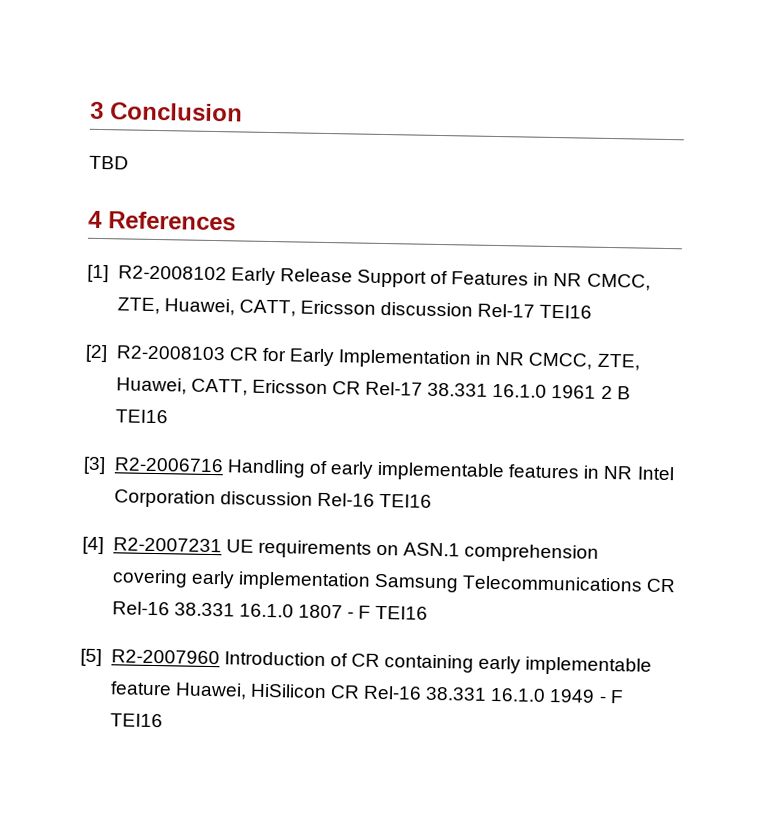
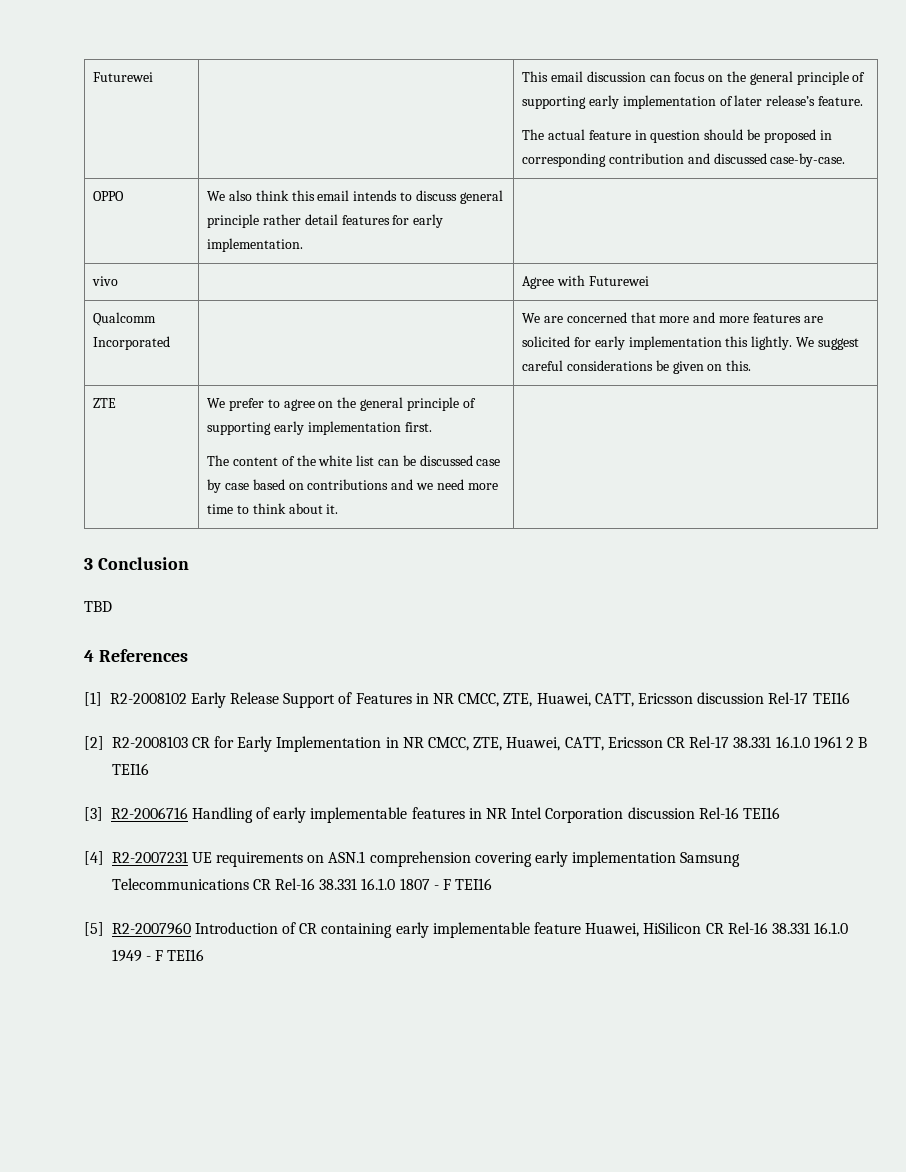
+ Futurewei | | This email discussion can focus on the general principle of supporting early implementation of later release’s feature.
+ The actual feature in question should be proposed in corresponding contribution and discussed case-by-case.
+ OPPO | We also think this email intends to discuss general principle rather detail features for early implementation. |
+ vivo | | Agree with Futurewei
+ Qualcomm Incorporated | | We are concerned that more and more features are solicited for early implementation this lightly. We suggest careful considerations be given on this.
+ ZTE | We prefer to agree on the general principle of supporting early implementation first.
+ The content of the white list can be discussed case by case based on contributions and we need more time to think about it. |

